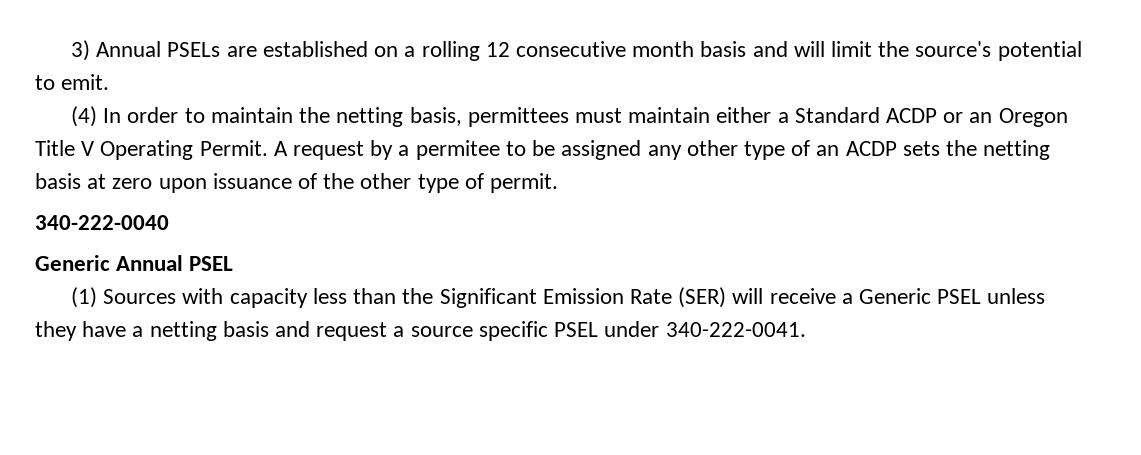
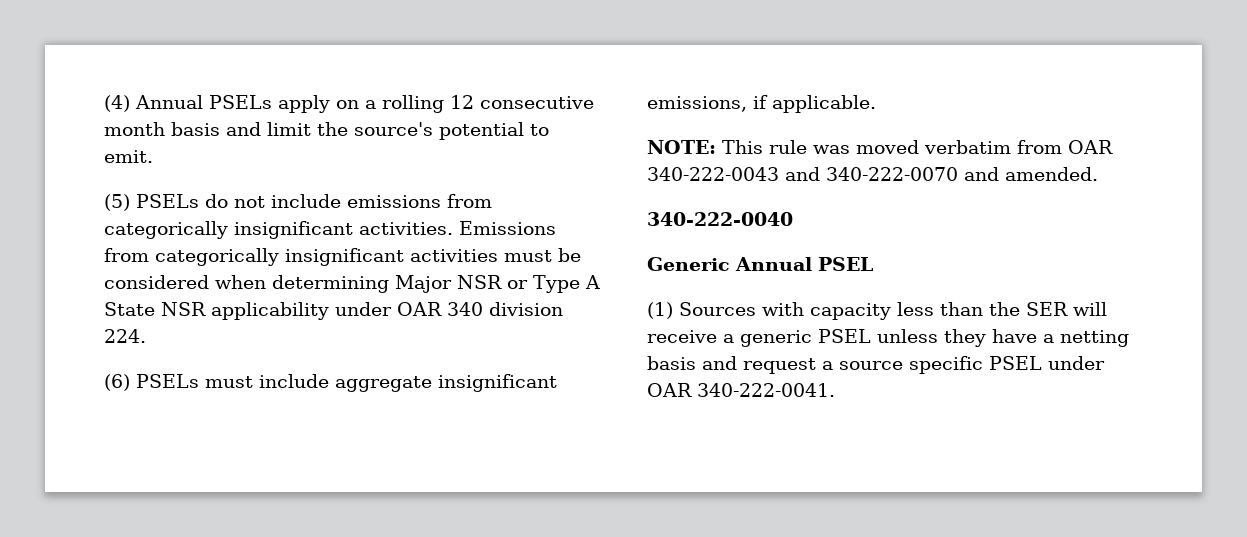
- 3) Annual PSELs are established on a rolling 12 consecutive month basis and will limit the source's potential to emit.
+ (4) Annual PSELs apply on a rolling 12 consecutive month basis and limit the source's potential to emit.
- (4) In order to maintain the netting basis, permittees must maintain either a Standard ACDP or an Oregon Title V Operating Permit. A request by a permitee to be assigned any other type of an ACDP sets the netting basis at zero upon issuance of the other type of permit.
+ (5) PSELs do not include emissions from categorically insignificant activities. Emissions from categorically insignificant activities must be considered when determining Major NSR or Type A State NSR applicability under OAR 340 division 224.
+ (6) PSELs must include aggregate insignificant emissions, if applicable.
+ NOTE: This rule was moved verbatim from OAR 340-222-0043 and 340-222-0070 and amended.
- (1) Sources with capacity less than the Significant Emission Rate (SER) will receive a Generic PSEL unless they have a netting basis and request a source specific PSEL under 340-222-0041.
+ (1) Sources with capacity less than the SER will receive a generic PSEL unless they have a netting basis and request a source specific PSEL under OAR 340-222-0041.

